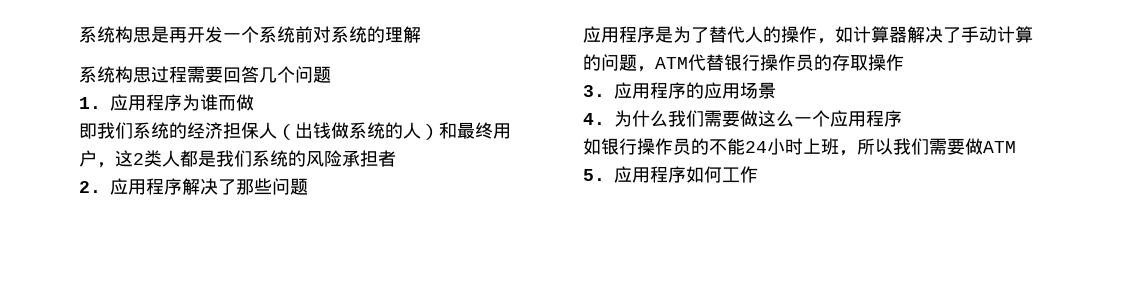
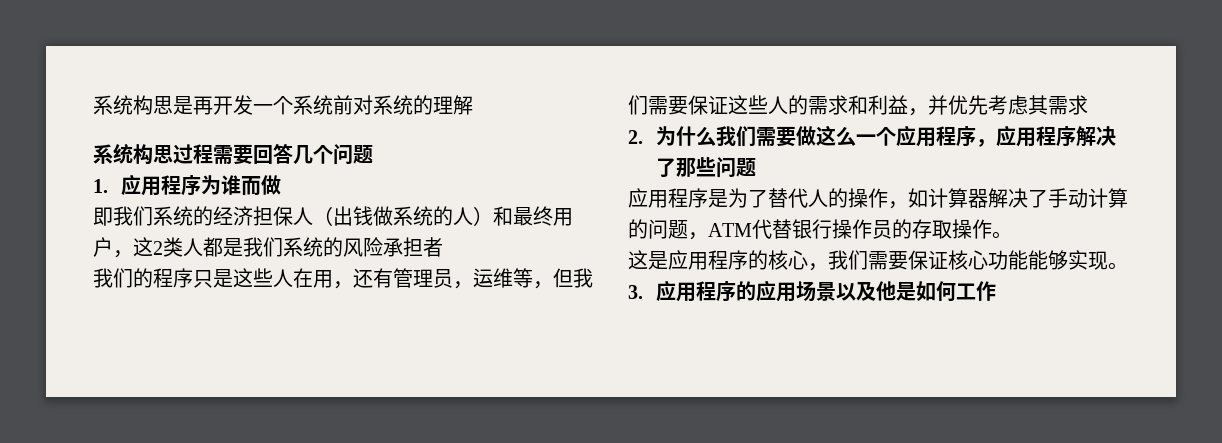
- 2.应用程序解决了那些问题
+ 我们的程序只是这些人在用，还有管理员，运维等，但我们需要保证这些人的需求和利益，并优先考虑其需求
+ 2.为什么我们需要做这么一个应用程序，应用程序解决了那些问题
- 应用程序是为了替代人的操作，如计算器解决了手动计算的问题，ATM代替银行操作员的存取操作
+ 应用程序是为了替代人的操作，如计算器解决了手动计算的问题，ATM代替银行操作员的存取操作。
+ 这是应用程序的核心，我们需要保证核心功能能够实现。
- 3.应用程序的应用场景
- 4.为什么我们需要做这么一个应用程序
- 如银行操作员的不能24小时上班，所以我们需要做ATM
- 5.应用程序如何工作
+ 3.应用程序的应用场景以及他是如何工作

